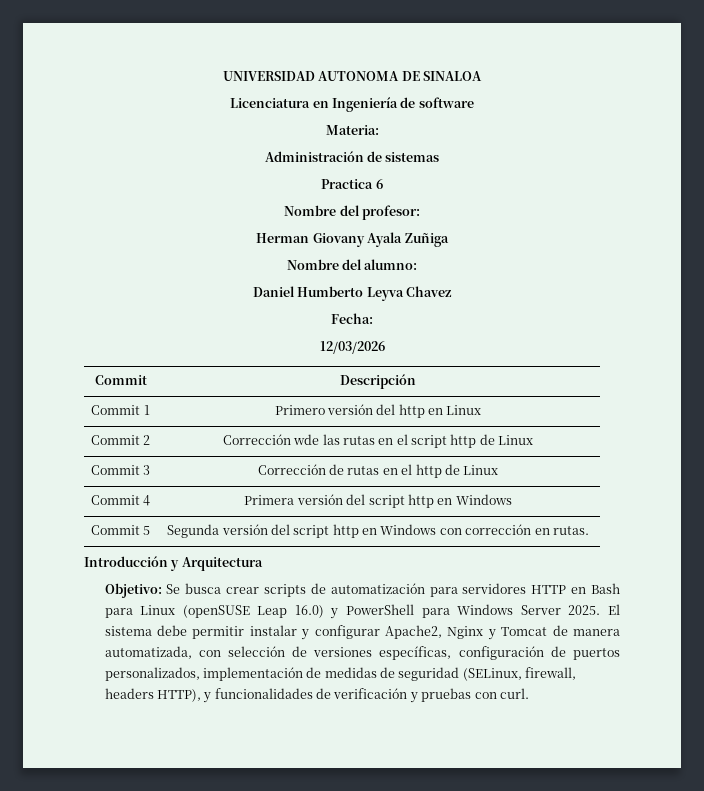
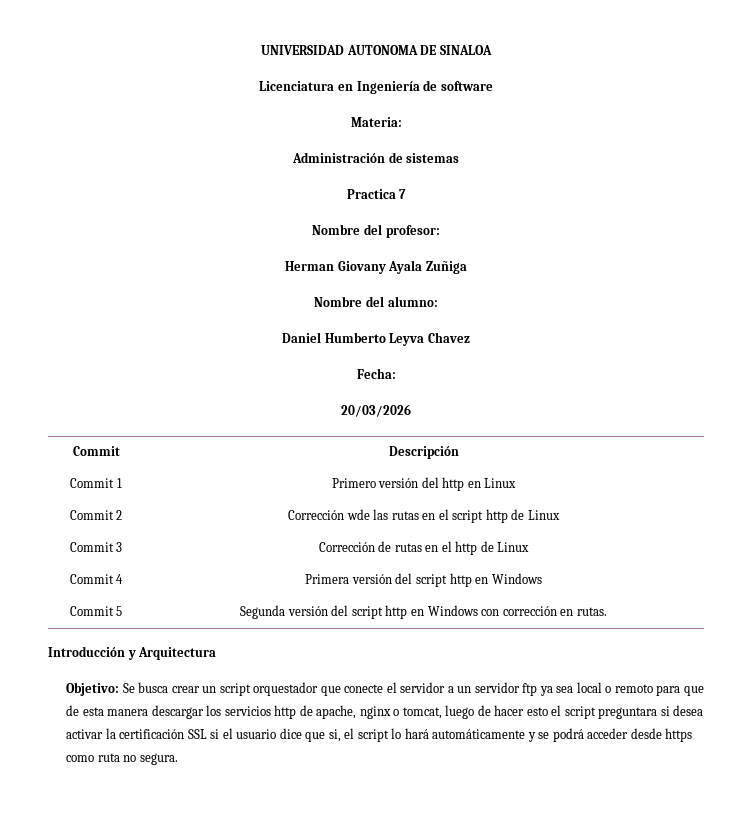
- Practica 6
+ Practica 7
- 12/03/2026
+ 20/03/2026
- Objetivo: Se busca crear scripts de automatización para servidores HTTP en Bash para Linux (openSUSE Leap 16.0) y PowerShell para Windows Server 2025. El sistema debe permitir instalar y configurar Apache2, Nginx y Tomcat de manera automatizada, con selección de versiones específicas, configuración de puertos personalizados, implementación de medidas de seguridad (SELinux, firewall, headers HTTP), y funcionalidades de verificación y pruebas con curl.
+ Objetivo: Se busca crear un script orquestador que conecte el servidor a un servidor ftp ya sea local o remoto para que de esta manera descargar los servicios http de apache, nginx o tomcat, luego de hacer esto el script preguntara si desea activar la certificación SSL si el usuario dice que si, el script lo hará automáticamente y se podrá acceder desde https como ruta no segura.

